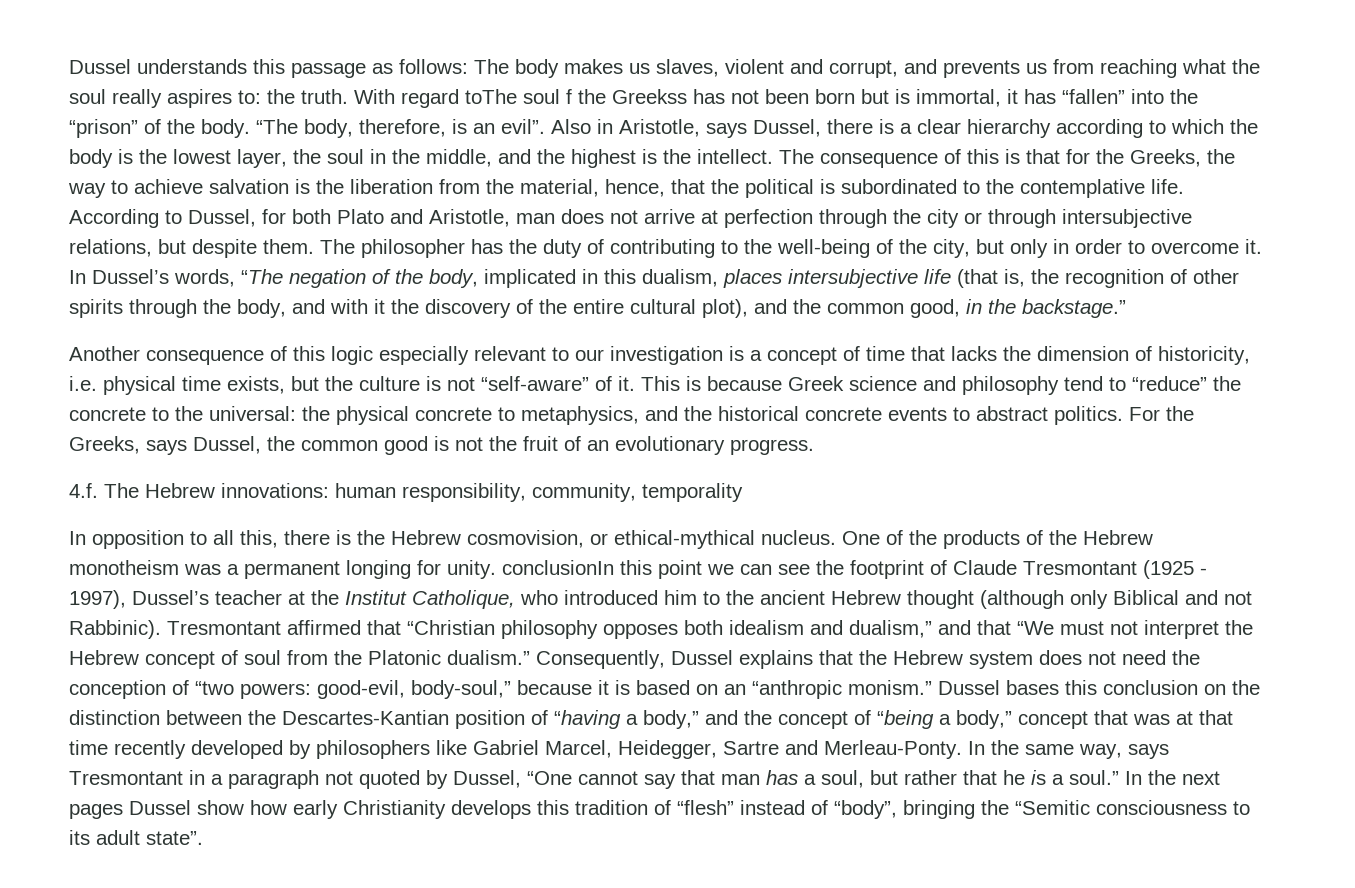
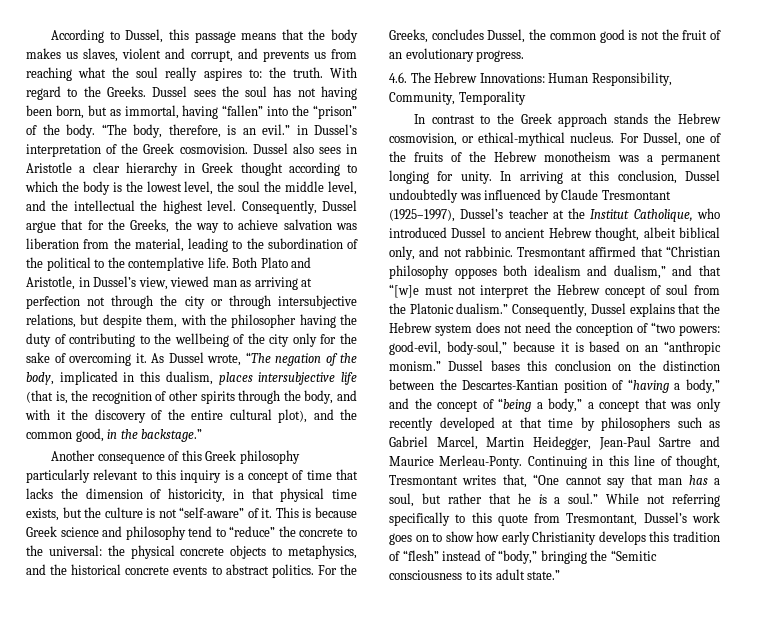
- Dussel understands this passage as follows: The body makes us slaves, violent and corrupt, and prevents us from reaching what the soul really aspires to: the truth.
+ According to Dussel, this passage means that the body makes us slaves, violent and corrupt, and prevents us from reaching what the soul really aspires to: the truth.
- With regard toThe soul f the Greekss has not been born but is immortal, it has “fallen” into the “prison” of the body.
+ With regard to the Greeks. Dussel sees the soul has not having been born, but as immortal, having “fallen” into the “prison” of the body.
- “The body, therefore, is an evil”. Also in Aristotle, says Dussel, there is a clear hierarchy according to which the body is the lowest layer, the soul in the middle, and the highest is the intellect. The consequence of this is that for the Greeks, the way to achieve salvation is the liberation from the material, hence, that the political is subordinated to the contemplative life. According to Dussel, for both Plato and Aristotle, man does not arrive at perfection through the city or through intersubjective relations, but despite them. The philosopher has the duty of contributing to the well-being of the city, but only in order to overcome it. In Dussel’s words, “The negation of the body, implicated in this dualism, places intersubjective life (that is, the recognition of other spirits through the body, and with it the discovery of the entire cultural plot), and the common good, in the backstage.”
+ “The body, therefore, is an evil.” in Dussel’s interpretation of the Greek cosmovision. Dussel also sees in Aristotle a clear hierarchy in Greek thought according to which the body is the lowest level, the soul the middle level, and the intellectual the highest level. Consequently, Dussel argue that for the Greeks, the way to achieve salvation was liberation from the material, leading to the subordination of the political to the contemplative life. Both Plato and Aristotle, in Dussel’s view, viewed man as arriving at perfection not through the city or through intersubjective relations, but despite them, with the philosopher having the duty of contributing to the wellbeing of the city only for the sake of overcoming it. As Dussel wrote, “The negation of the body, implicated in this dualism, places intersubjective life (that is, the recognition of other spirits through the body, and with it the discovery of the entire cultural plot), and the common good, in the backstage.”
- Another consequence of this logic especially relevant to our investigation is a concept of time that lacks the dimension of historicity, i.e. physical time exists, but the culture is not “self-aware” of it.
+ Another consequence of this Greek philosophy particularly relevant to this inquiry is a concept of time that lacks the dimension of historicity, in that physical time exists, but the culture is not “self-aware” of it.
- This is because Greek science and philosophy tend to “reduce” the concrete to the universal: the physical concrete to metaphysics, and the historical concrete events to abstract politics.
+ This is because Greek science and philosophy tend to “reduce” the concrete to the universal: the physical concrete objects to metaphysics, and the historical concrete events to abstract politics.
- For the Greeks, says Dussel, the common good is not the fruit of an evolutionary progress.
+ For the Greeks, concludes Dussel, the common good is not the fruit of an evolutionary progress.
- 4.f. The Hebrew innovations: human responsibility, community, temporality
- In opposition to all this, there is the Hebrew cosmovision, or ethical-mythical nucleus.
+ 4.6. The Hebrew Innovations: Human Responsibility, Community, Temporality
+ In contrast to the Greek approach stands the Hebrew cosmovision, or ethical-mythical nucleus.
- One of the products of the Hebrew monotheism was a permanent longing for unity. conclusionIn this point we can see the footprint of Claude Tresmontant (1925 - 1997), Dussel’s teacher at the Institut Catholique, who introduced him to the ancient Hebrew thought (although only Biblical and not Rabbinic).
+ For Dussel, one of the fruits of the Hebrew monotheism was a permanent longing for unity. In arriving at this conclusion, Dussel undoubtedly was influenced by Claude Tresmontant (1925–1997), Dussel’s teacher at the Institut Catholique, who introduced Dussel to ancient Hebrew thought, albeit biblical only, and not rabbinic.
- Tresmontant affirmed that “Christian philosophy opposes both idealism and dualism,” and that “We must not interpret the Hebrew concept of soul from the Platonic dualism.”
+ Tresmontant affirmed that “Christian philosophy opposes both idealism and dualism,” and that “[w]e must not interpret the Hebrew concept of soul from the Platonic dualism.”
- Dussel bases this conclusion on the distinction between the Descartes-Kantian position of “having a body,” and the concept of “being a body,” concept that was at that time recently developed by philosophers like Gabriel Marcel, Heidegger, Sartre and Merleau-Ponty. In the same way, says Tresmontant in a paragraph not quoted by Dussel, “One cannot say that man has a soul, but rather that he is a soul.”
+ Dussel bases this conclusion on the distinction between the Descartes-Kantian position of “having a body,” and the concept of “being a body,” a concept that was only recently developed at that time by philosophers such as Gabriel Marcel, Martin Heidegger, Jean-Paul Sartre and Maurice Merleau-Ponty. Continuing in this line of thought, Tresmontant writes that, “One cannot say that man has a soul, but rather that he is a soul.”
- In the next pages Dussel show how early Christianity develops this tradition of “flesh” instead of “body”, bringing the “Semitic consciousness to its adult state”.
+ While not referring specifically to this quote from Tresmontant, Dussel’s work goes on to show how early Christianity develops this tradition of “flesh” instead of “body,” bringing the “Semitic consciousness to its adult state.”

